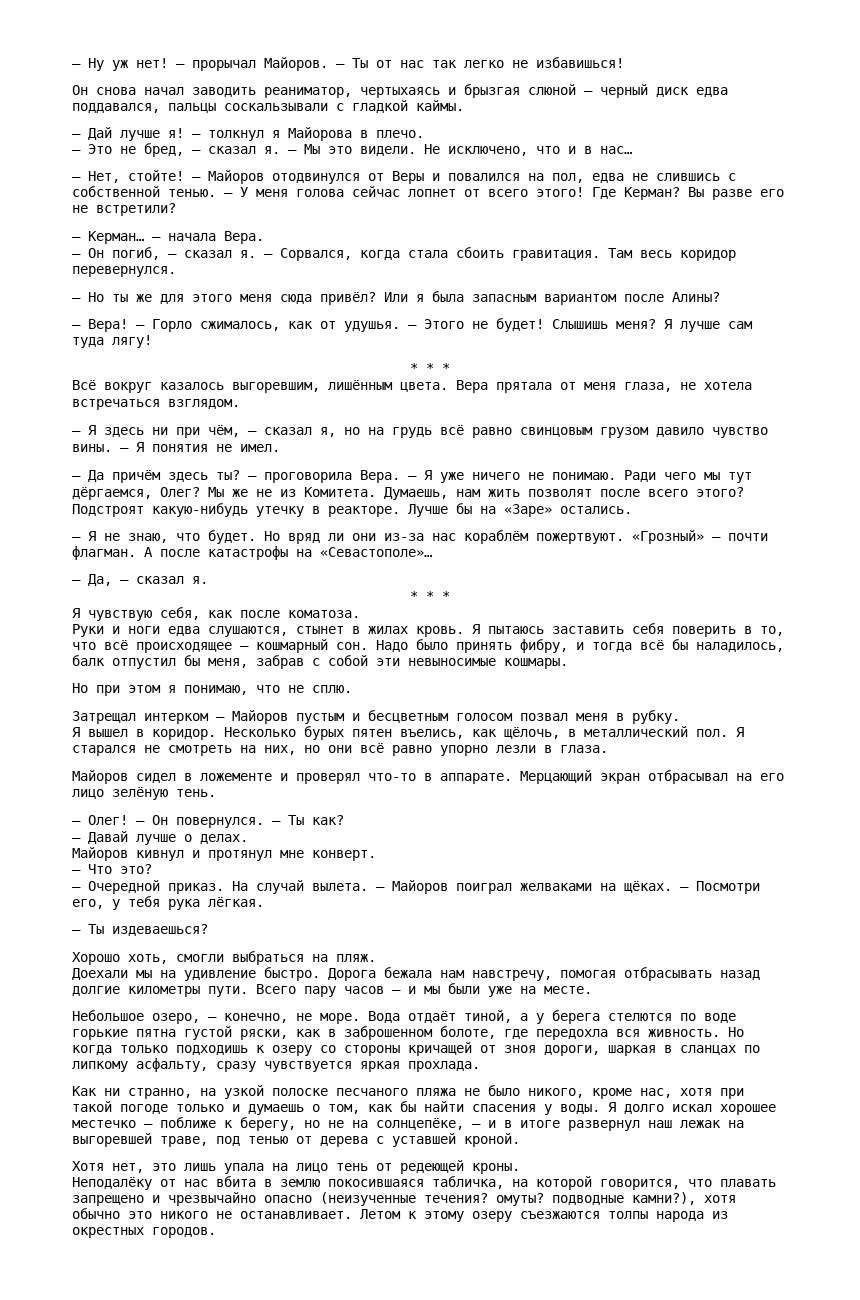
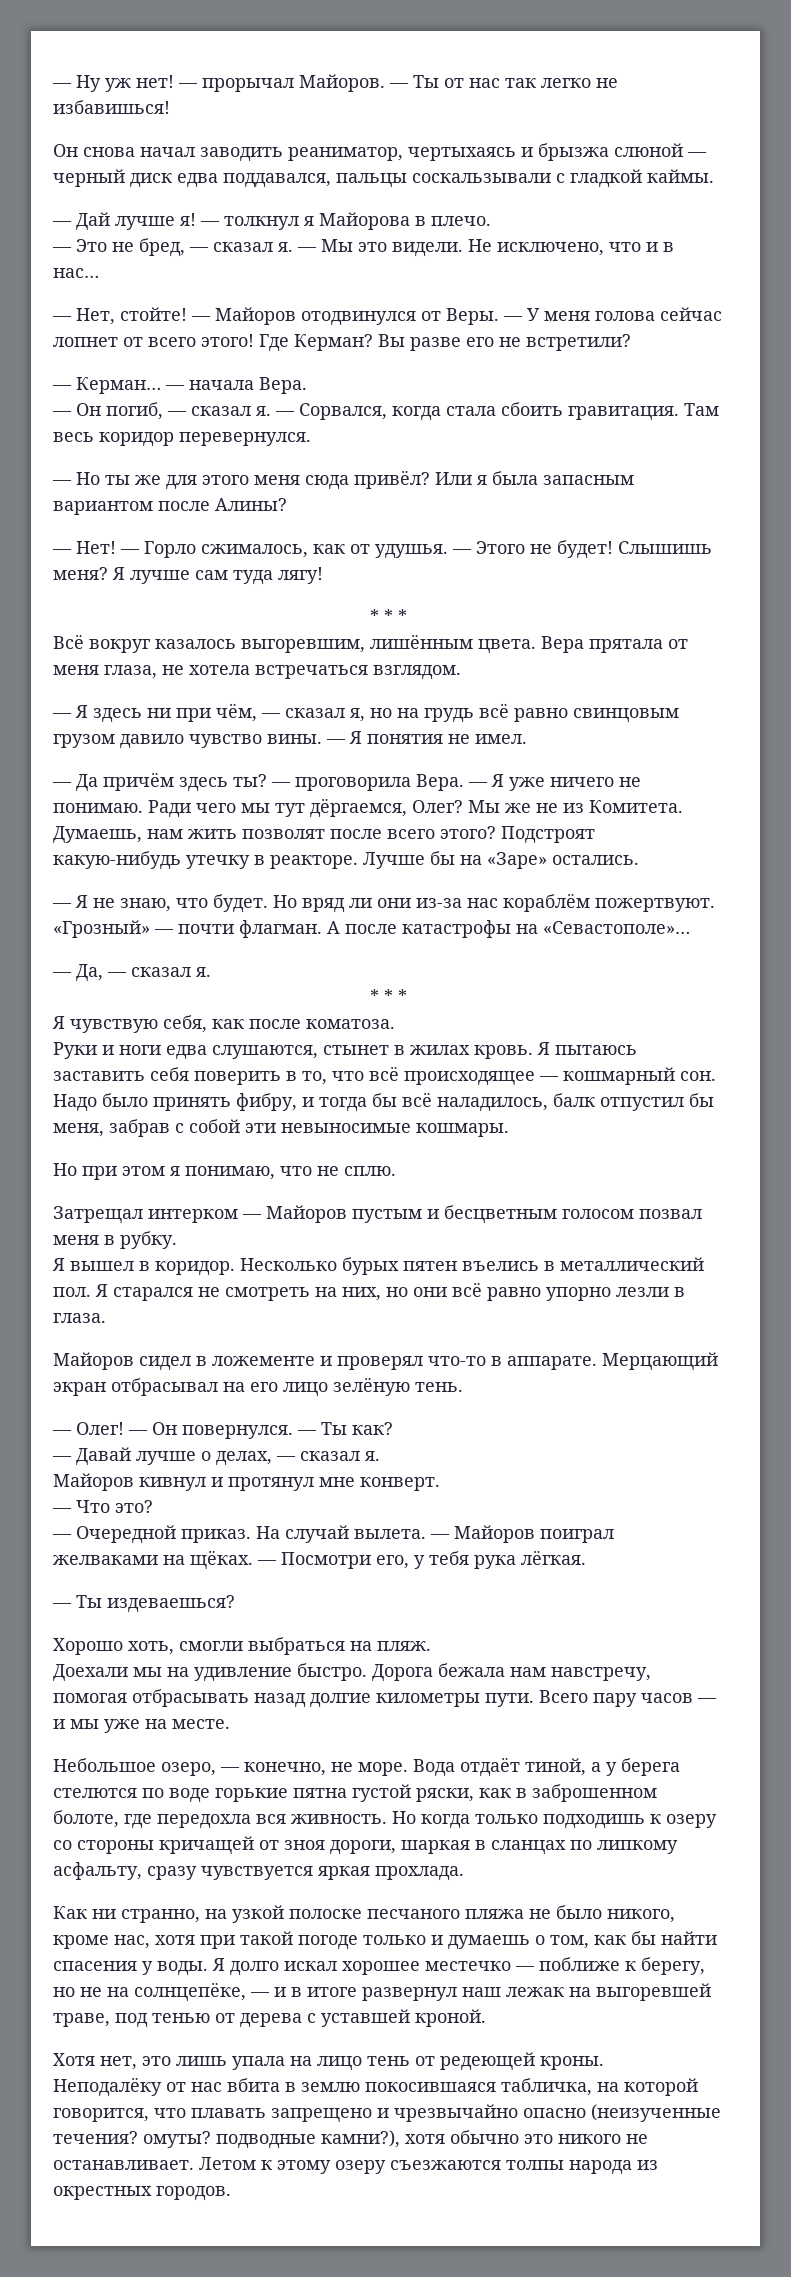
- Он снова начал заводить реаниматор, чертыхаясь и брызгая слюной — черный диск едва поддавался, пальцы соскальзывали с гладкой каймы.
+ Он снова начал заводить реаниматор, чертыхаясь и брызжа слюной — черный диск едва поддавался, пальцы соскальзывали с гладкой каймы.
- — Майоров отодвинулся от Веры и повалился на пол, едва не слившись с собственной тенью.
+ — Майоров отодвинулся от Веры.
- — Вера!
+ — Нет!
- Надо было принять фибру, и тогда всё бы наладилось, балк отпустил бы меня, забрав с собой эти невыносимые кошмары.
+ Надо было принять фибру, и тогда бы всё наладилось, балк отпустил бы меня, забрав с собой эти невыносимые кошмары.
- Несколько бурых пятен въелись, как щёлочь, в металлический пол.
+ Несколько бурых пятен въелись в металлический пол.
- — Давай лучше о делах.
+ — Давай лучше о делах, — сказал я.
- Всего пару часов — и мы были уже на месте.
+ Всего пару часов — и мы уже на месте.

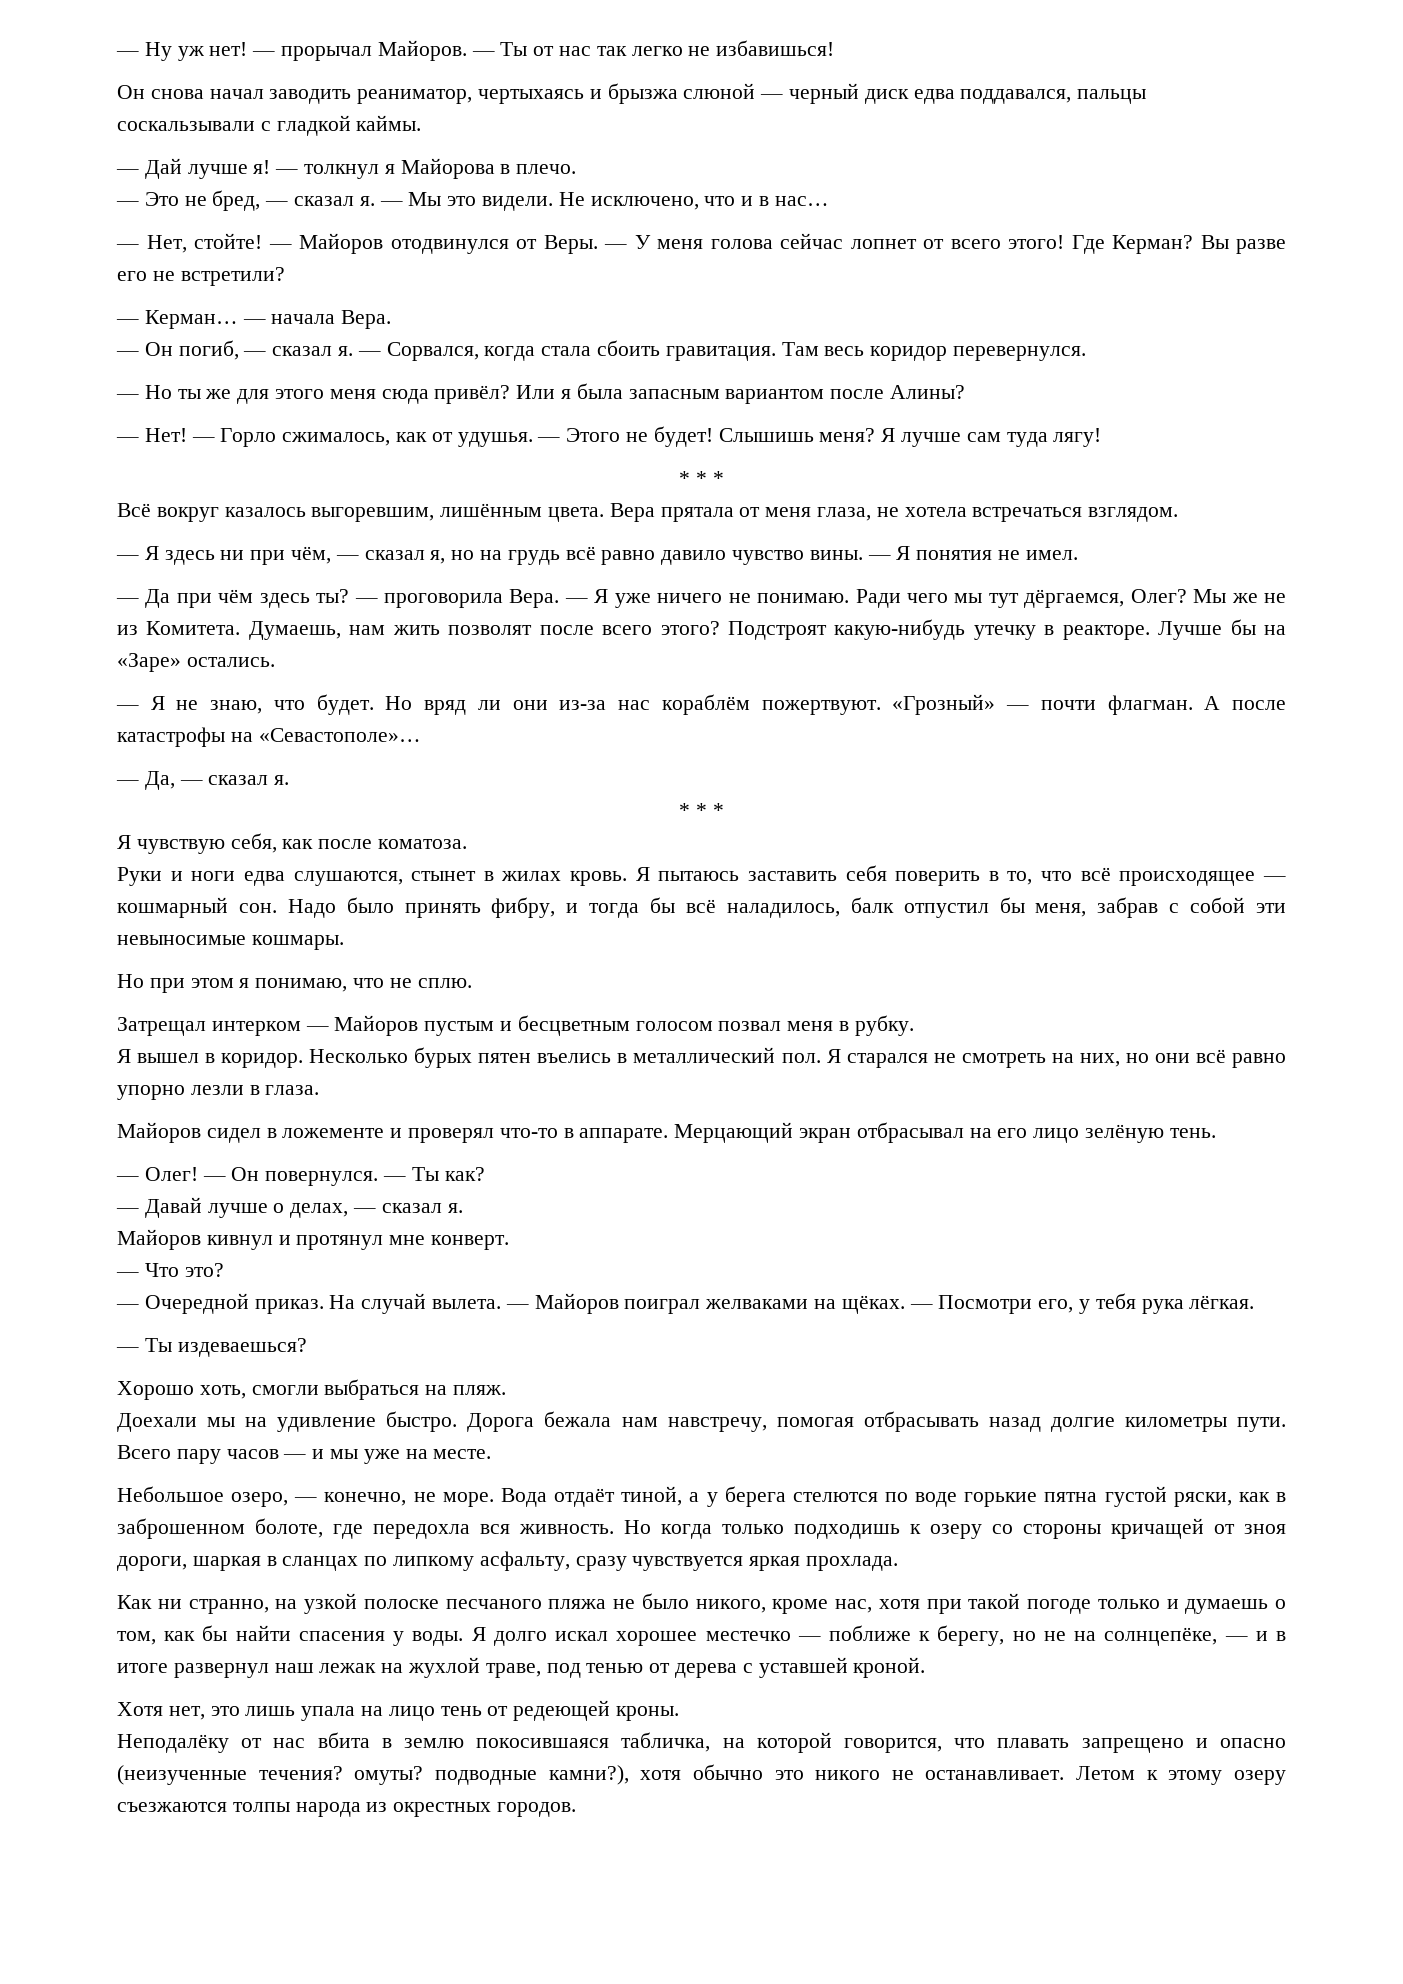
- — Я здесь ни при чём, — сказал я, но на грудь всё равно свинцовым грузом давило чувство вины.
+ — Я здесь ни при чём, — сказал я, но на грудь всё равно давило чувство вины.
- — Да причём здесь ты?
+ — Да при чём здесь ты?
- Я долго искал хорошее местечко — поближе к берегу, но не на солнцепёке, — и в итоге развернул наш лежак на выгоревшей траве, под тенью от дерева с уставшей кроной.
+ Я долго искал хорошее местечко — поближе к берегу, но не на солнцепёке, — и в итоге развернул наш лежак на жухлой траве, под тенью от дерева с уставшей кроной.
- Неподалёку от нас вбита в землю покосившаяся табличка, на которой говорится, что плавать запрещено и чрезвычайно опасно (неизученные течения? омуты? подводные камни?), хотя обычно это никого не останавливает.
+ Неподалёку от нас вбита в землю покосившаяся табличка, на которой говорится, что плавать запрещено и опасно (неизученные течения? омуты? подводные камни?), хотя обычно это никого не останавливает.

